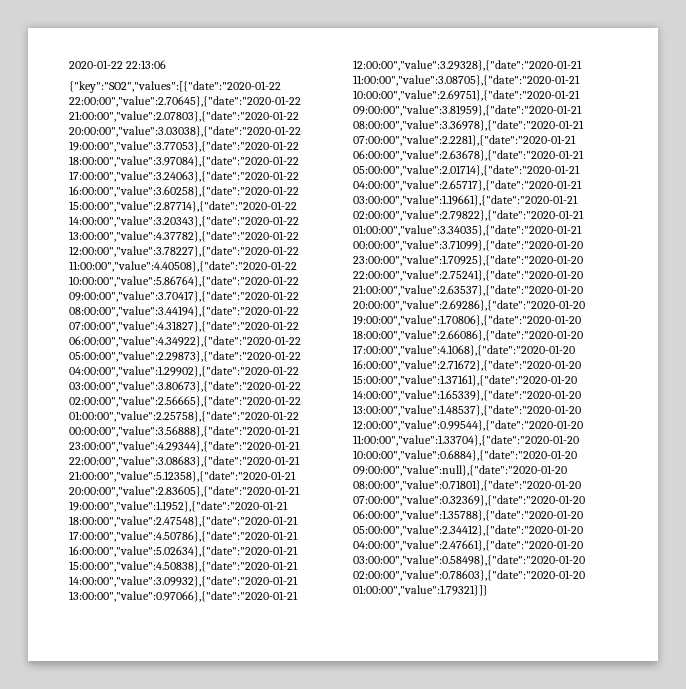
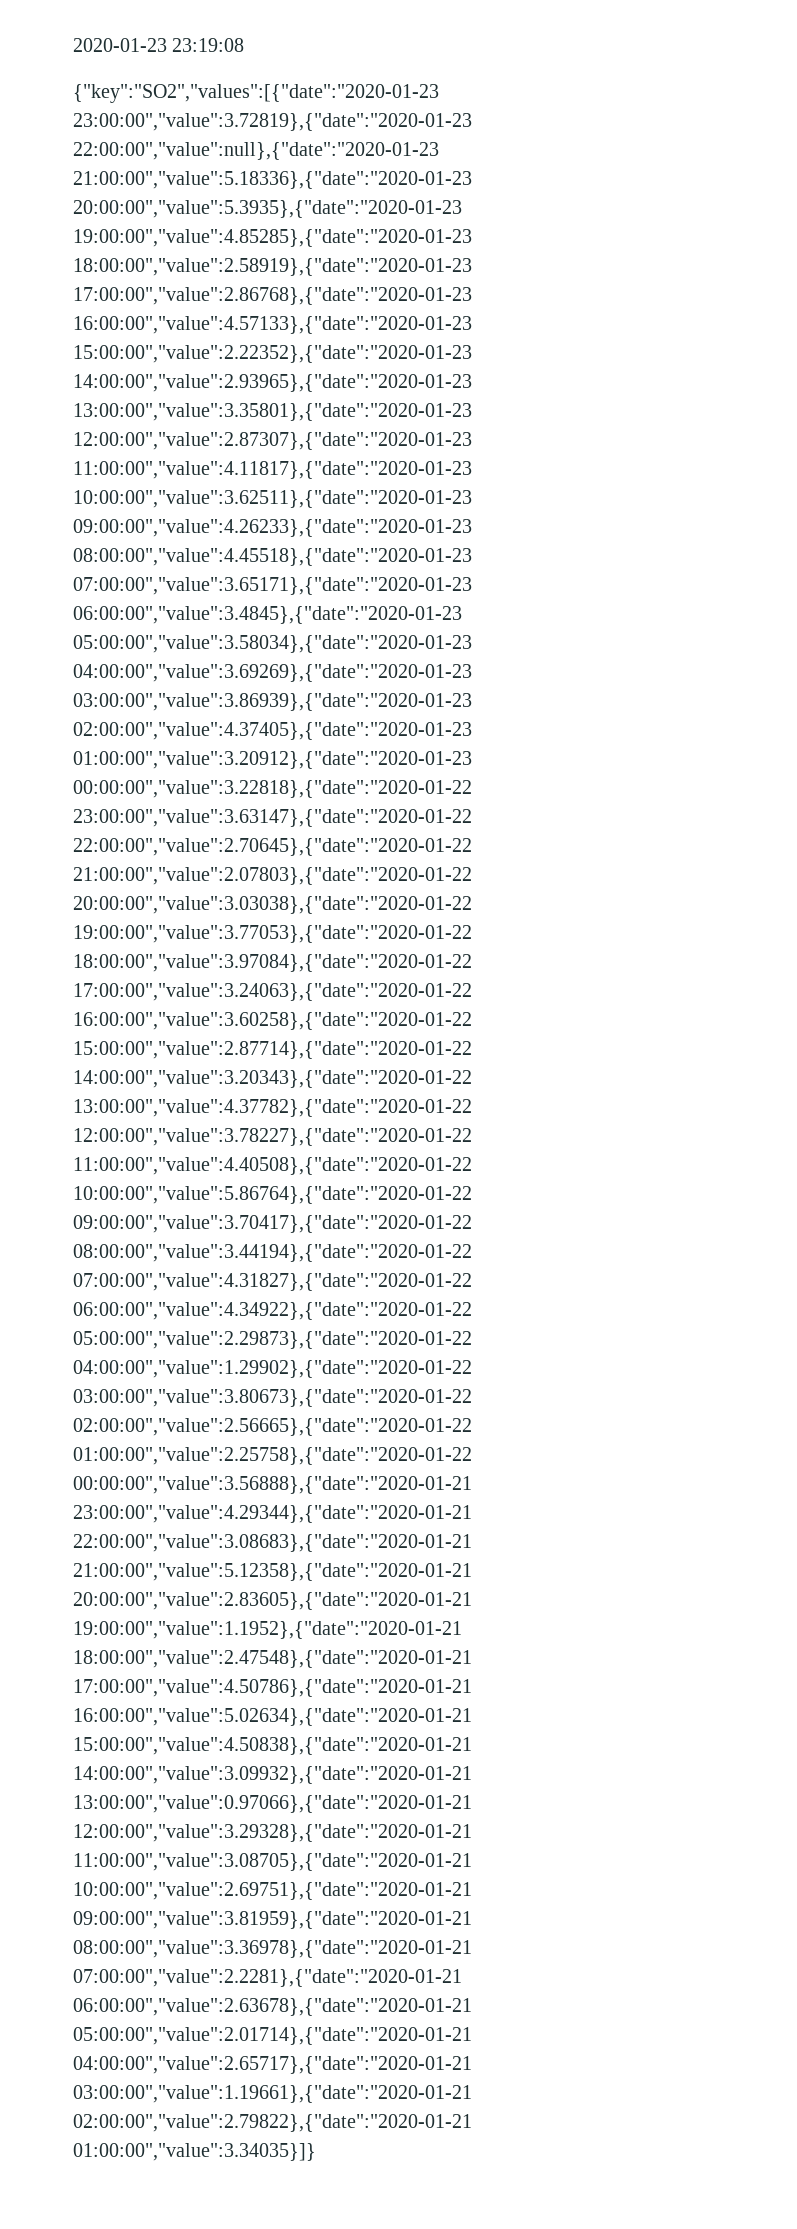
- 2020-01-22 22:13:06
- {"key":"SO2","values":[{"date":"2020-01-22 22:00:00","value":2.70645},{"date":"2020-01-22 21:00:00","value":2.07803},{"date":"2020-01-22 20:00:00","value":3.03038},{"date":"2020-01-22 19:00:00","value":3.77053},{"date":"2020-01-22 18:00:00","value":3.97084},{"date":"2020-01-22 17:00:00","value":3.24063},{"date":"2020-01-22 16:00:00","value":3.60258},{"date":"2020-01-22 15:00:00","value":2.87714},{"date":"2020-01-22 14:00:00","value":3.20343},{"date":"2020-01-22 13:00:00","value":4.37782},{"date":"2020-01-22 12:00:00","value":3.78227},{"date":"2020-01-22 11:00:00","value":4.40508},{"date":"2020-01-22 10:00:00","value":5.86764},{"date":"2020-01-22 09:00:00","value":3.70417},{"date":"2020-01-22 08:00:00","value":3.44194},{"date":"2020-01-22 07:00:00","value":4.31827},{"date":"2020-01-22 06:00:00","value":4.34922},{"date":"2020-01-22 05:00:00","value":2.29873},{"date":"2020-01-22 04:00:00","value":1.29902},{"date":"2020-01-22 03:00:00","value":3.80673},{"date":"2020-01-22 02:00:00","value":2.56665},{"date":"2020-01-22 01:00:00","value":2.25758},{"date":"2020-01-22 00:00:00","value":3.56888},{"date":"2020-01-21 23:00:00","value":4.29344},{"date":"2020-01-21 22:00:00","value":3.08683},{"date":"2020-01-21 21:00:00","value":5.12358},{"date":"2020-01-21 20:00:00","value":2.83605},{"date":"2020-01-21 19:00:00","value":1.1952},{"date":"2020-01-21 18:00:00","value":2.47548},{"date":"2020-01-21 17:00:00","value":4.50786},{"date":"2020-01-21 16:00:00","value":5.02634},{"date":"2020-01-21 15:00:00","value":4.50838},{"date":"2020-01-21 14:00:00","value":3.09932},{"date":"2020-01-21 13:00:00","value":0.97066},{"date":"2020-01-21 12:00:00","value":3.29328},{"date":"2020-01-21 11:00:00","value":3.08705},{"date":"2020-01-21 10:00:00","value":2.69751},{"date":"2020-01-21 09:00:00","value":3.81959},{"date":"2020-01-21 08:00:00","value":3.36978},{"date":"2020-01-21 07:00:00","value":2.2281},{"date":"2020-01-21 06:00:00","value":2.63678},{"date":"2020-01-21 05:00:00","value":2.01714},{"date":"2020-01-21 04:00:00","value":2.65717},{"date":"2020-01-21 03:00:00","value":1.19661},{"date":"2020-01-21 02:00:00","value":2.79822},{"date":"2020-01-21 01:00:00","value":3.34035},{"date":"2020-01-21 00:00:00","value":3.71099},{"date":"2020-01-20 23:00:00","value":1.70925},{"date":"2020-01-20 22:00:00","value":2.75241},{"date":"2020-01-20 21:00:00","value":2.63537},{"date":"2020-01-20 20:00:00","value":2.69286},{"date":"2020-01-20 19:00:00","value":1.70806},{"date":"2020-01-20 18:00:00","value":2.66086},{"date":"2020-01-20 17:00:00","value":4.1068},{"date":"2020-01-20 16:00:00","value":2.71672},{"date":"2020-01-20 15:00:00","value":1.37161},{"date":"2020-01-20 14:00:00","value":1.65339},{"date":"2020-01-20 13:00:00","value":1.48537},{"date":"2020-01-20 12:00:00","value":0.99544},{"date":"2020-01-20 11:00:00","value":1.33704},{"date":"2020-01-20 10:00:00","value":0.6884},{"date":"2020-01-20 09:00:00","value":null},{"date":"2020-01-20 08:00:00","value":0.71801},{"date":"2020-01-20 07:00:00","value":0.32369},{"date":"2020-01-20 06:00:00","value":1.35788},{"date":"2020-01-20 05:00:00","value":2.34412},{"date":"2020-01-20 04:00:00","value":2.47661},{"date":"2020-01-20 03:00:00","value":0.58498},{"date":"2020-01-20 02:00:00","value":0.78603},{"date":"2020-01-20 01:00:00","value":1.79321}]}
+ 2020-01-23 23:19:08
+ {"key":"SO2","values":[{"date":"2020-01-23 23:00:00","value":3.72819},{"date":"2020-01-23 22:00:00","value":null},{"date":"2020-01-23 21:00:00","value":5.18336},{"date":"2020-01-23 20:00:00","value":5.3935},{"date":"2020-01-23 19:00:00","value":4.85285},{"date":"2020-01-23 18:00:00","value":2.58919},{"date":"2020-01-23 17:00:00","value":2.86768},{"date":"2020-01-23 16:00:00","value":4.57133},{"date":"2020-01-23 15:00:00","value":2.22352},{"date":"2020-01-23 14:00:00","value":2.93965},{"date":"2020-01-23 13:00:00","value":3.35801},{"date":"2020-01-23 12:00:00","value":2.87307},{"date":"2020-01-23 11:00:00","value":4.11817},{"date":"2020-01-23 10:00:00","value":3.62511},{"date":"2020-01-23 09:00:00","value":4.26233},{"date":"2020-01-23 08:00:00","value":4.45518},{"date":"2020-01-23 07:00:00","value":3.65171},{"date":"2020-01-23 06:00:00","value":3.4845},{"date":"2020-01-23 05:00:00","value":3.58034},{"date":"2020-01-23 04:00:00","value":3.69269},{"date":"2020-01-23 03:00:00","value":3.86939},{"date":"2020-01-23 02:00:00","value":4.37405},{"date":"2020-01-23 01:00:00","value":3.20912},{"date":"2020-01-23 00:00:00","value":3.22818},{"date":"2020-01-22 23:00:00","value":3.63147},{"date":"2020-01-22 22:00:00","value":2.70645},{"date":"2020-01-22 21:00:00","value":2.07803},{"date":"2020-01-22 20:00:00","value":3.03038},{"date":"2020-01-22 19:00:00","value":3.77053},{"date":"2020-01-22 18:00:00","value":3.97084},{"date":"2020-01-22 17:00:00","value":3.24063},{"date":"2020-01-22 16:00:00","value":3.60258},{"date":"2020-01-22 15:00:00","value":2.87714},{"date":"2020-01-22 14:00:00","value":3.20343},{"date":"2020-01-22 13:00:00","value":4.37782},{"date":"2020-01-22 12:00:00","value":3.78227},{"date":"2020-01-22 11:00:00","value":4.40508},{"date":"2020-01-22 10:00:00","value":5.86764},{"date":"2020-01-22 09:00:00","value":3.70417},{"date":"2020-01-22 08:00:00","value":3.44194},{"date":"2020-01-22 07:00:00","value":4.31827},{"date":"2020-01-22 06:00:00","value":4.34922},{"date":"2020-01-22 05:00:00","value":2.29873},{"date":"2020-01-22 04:00:00","value":1.29902},{"date":"2020-01-22 03:00:00","value":3.80673},{"date":"2020-01-22 02:00:00","value":2.56665},{"date":"2020-01-22 01:00:00","value":2.25758},{"date":"2020-01-22 00:00:00","value":3.56888},{"date":"2020-01-21 23:00:00","value":4.29344},{"date":"2020-01-21 22:00:00","value":3.08683},{"date":"2020-01-21 21:00:00","value":5.12358},{"date":"2020-01-21 20:00:00","value":2.83605},{"date":"2020-01-21 19:00:00","value":1.1952},{"date":"2020-01-21 18:00:00","value":2.47548},{"date":"2020-01-21 17:00:00","value":4.50786},{"date":"2020-01-21 16:00:00","value":5.02634},{"date":"2020-01-21 15:00:00","value":4.50838},{"date":"2020-01-21 14:00:00","value":3.09932},{"date":"2020-01-21 13:00:00","value":0.97066},{"date":"2020-01-21 12:00:00","value":3.29328},{"date":"2020-01-21 11:00:00","value":3.08705},{"date":"2020-01-21 10:00:00","value":2.69751},{"date":"2020-01-21 09:00:00","value":3.81959},{"date":"2020-01-21 08:00:00","value":3.36978},{"date":"2020-01-21 07:00:00","value":2.2281},{"date":"2020-01-21 06:00:00","value":2.63678},{"date":"2020-01-21 05:00:00","value":2.01714},{"date":"2020-01-21 04:00:00","value":2.65717},{"date":"2020-01-21 03:00:00","value":1.19661},{"date":"2020-01-21 02:00:00","value":2.79822},{"date":"2020-01-21 01:00:00","value":3.34035}]}

